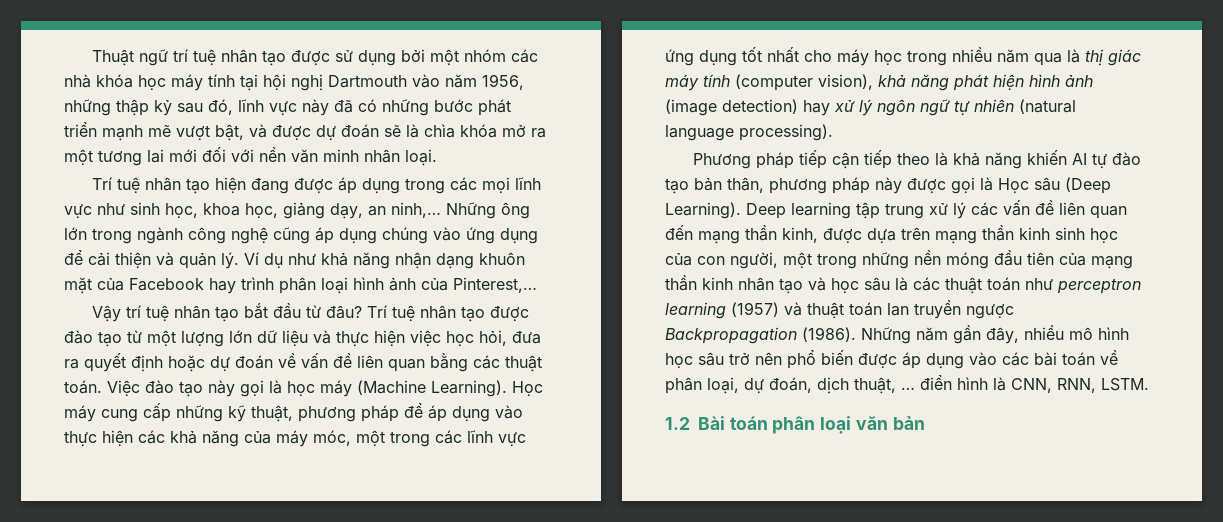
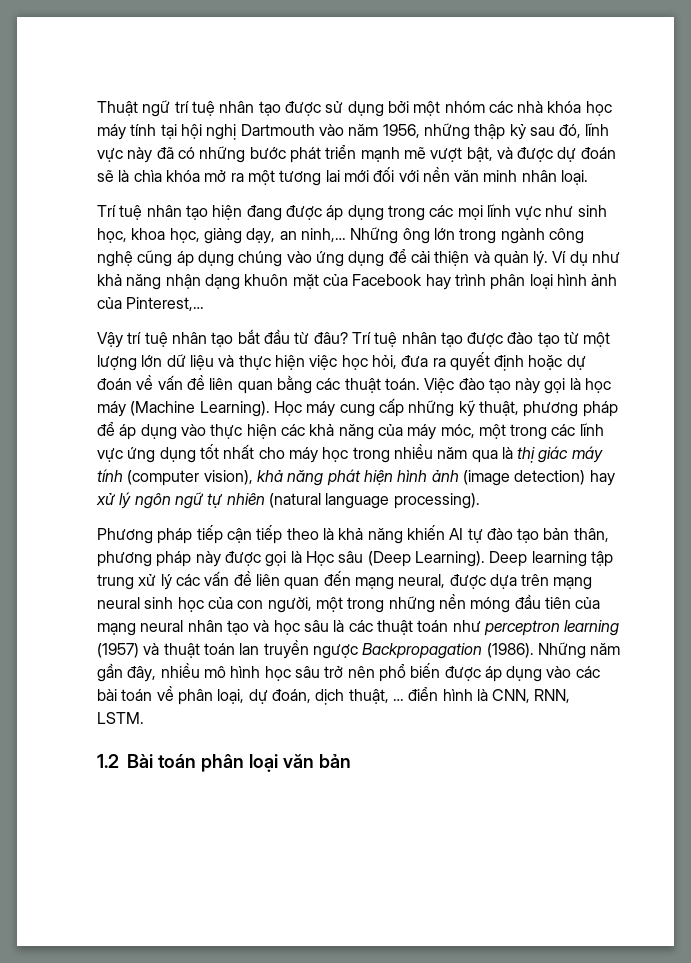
- Deep learning tập trung xử lý các vấn đề liên quan đến mạng thần kinh, được dựa trên mạng thần kinh sinh học của con người, một trong những nền móng đầu tiên của mạng thần kinh nhân tạo và học sâu là các thuật toán như perceptron learning (1957) và thuật toán lan truyền ngược Backpropagation (1986).
+ Deep learning tập trung xử lý các vấn đề liên quan đến mạng neural, được dựa trên mạng neural sinh học của con người, một trong những nền móng đầu tiên của mạng neural nhân tạo và học sâu là các thuật toán như perceptron learning (1957) và thuật toán lan truyền ngược Backpropagation (1986).

